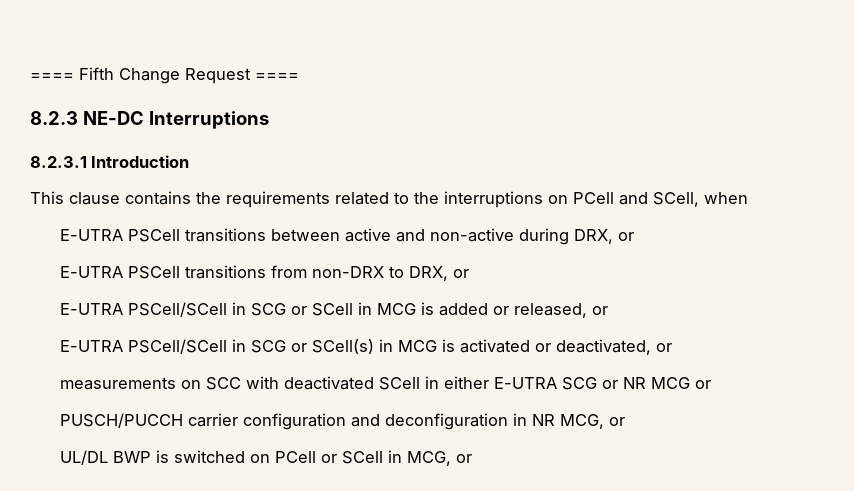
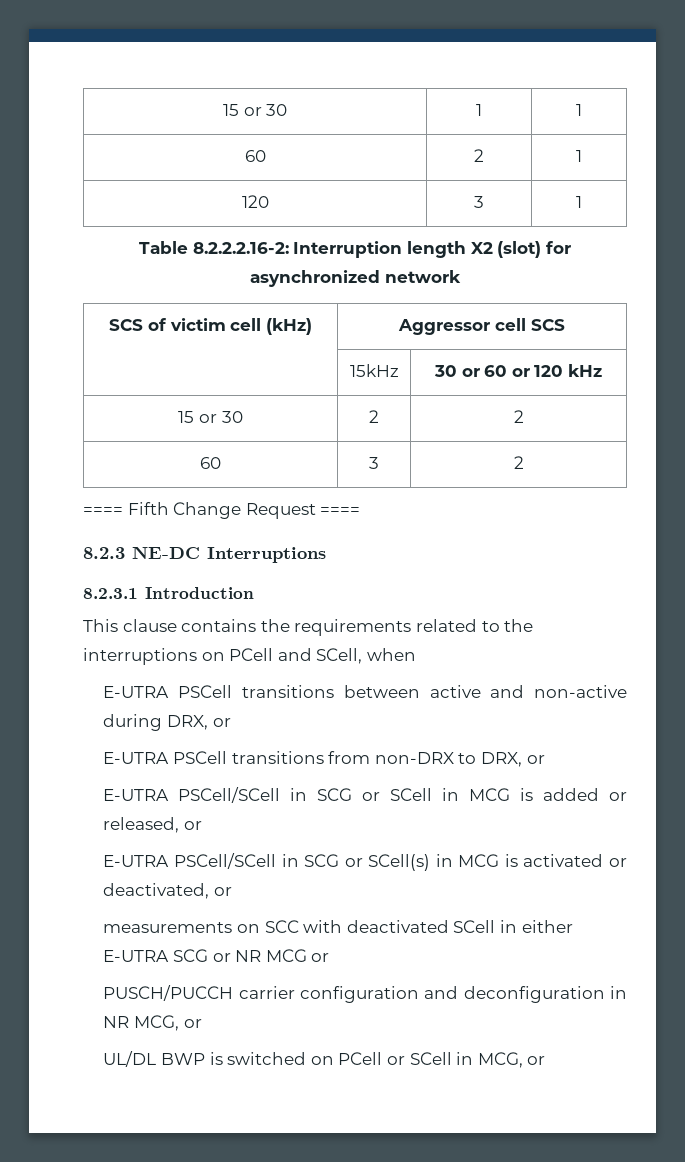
+ 15 or 30 | 1 | 1
+ 60 | 2 | 1
+ 120 | 3 | 1
+ Table 8.2.2.2.16-2: Interruption length X2 (slot) for asynchronized network
+ SCS of victim cell (kHz) | Aggressor cell SCS
+ | 15kHz | 30 or 60 or 120 kHz
+ 15 or 30 | 2 | 2
+ 60 | 3 | 2

